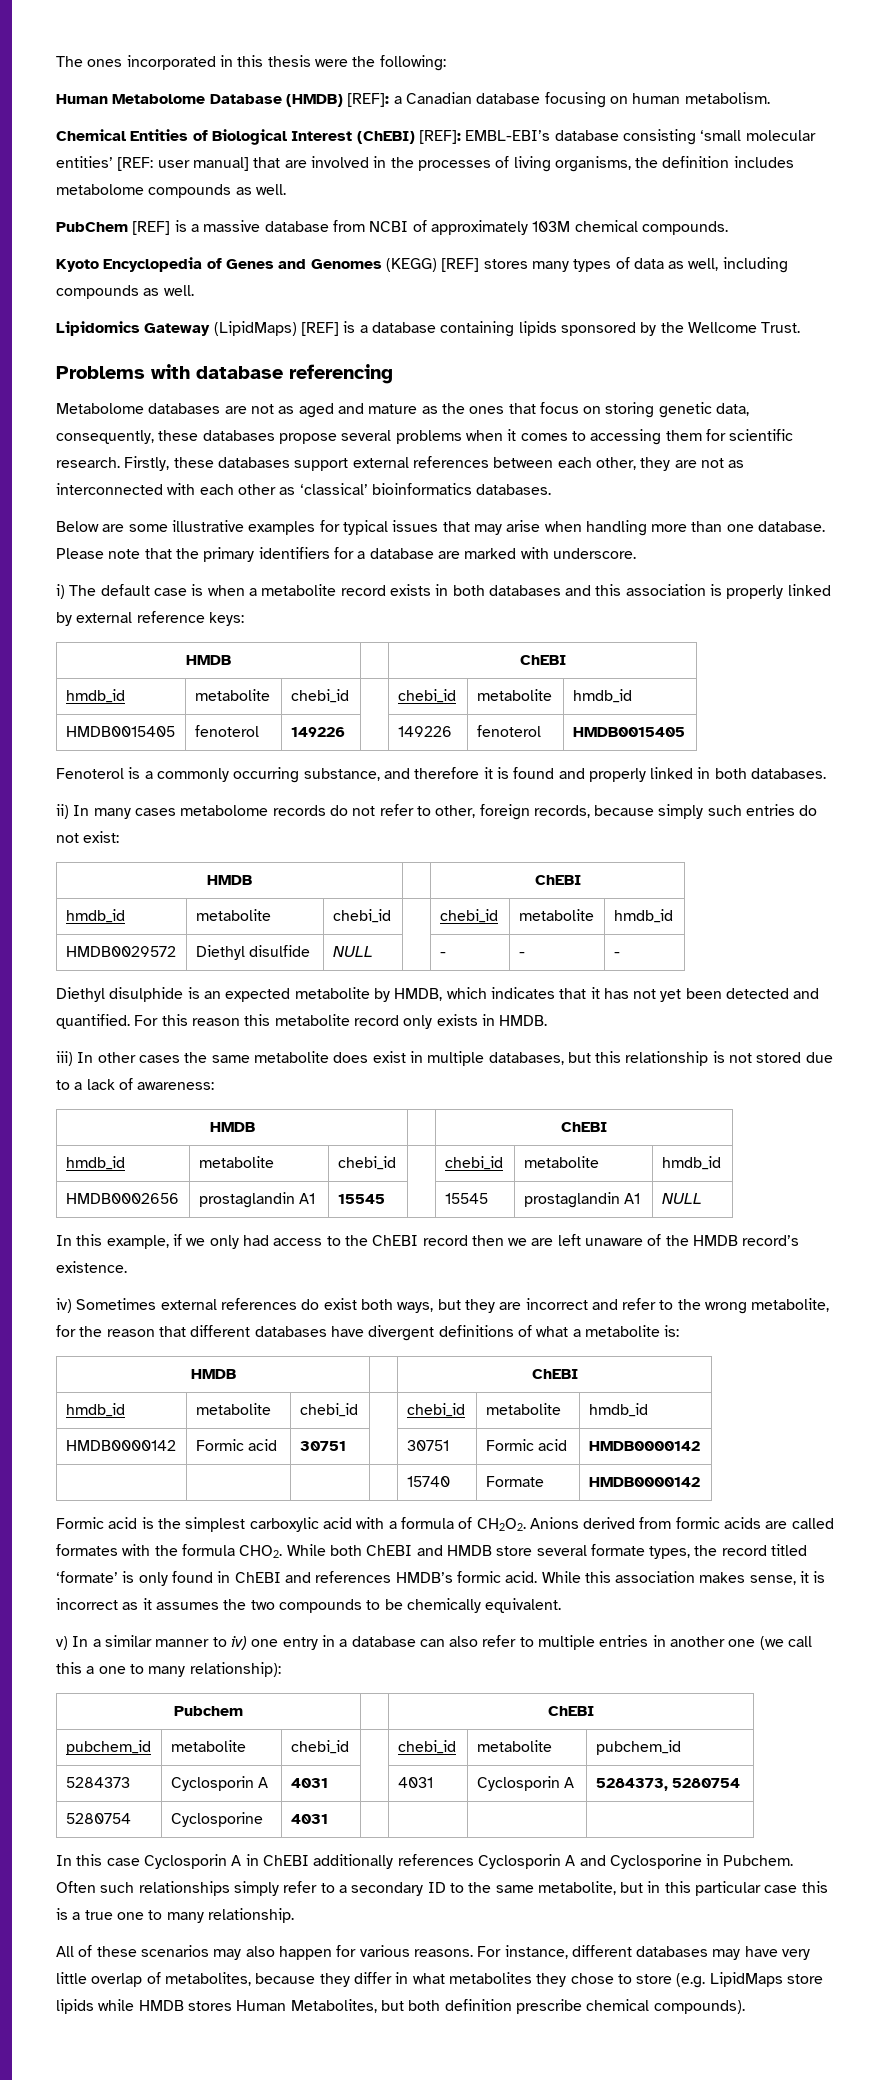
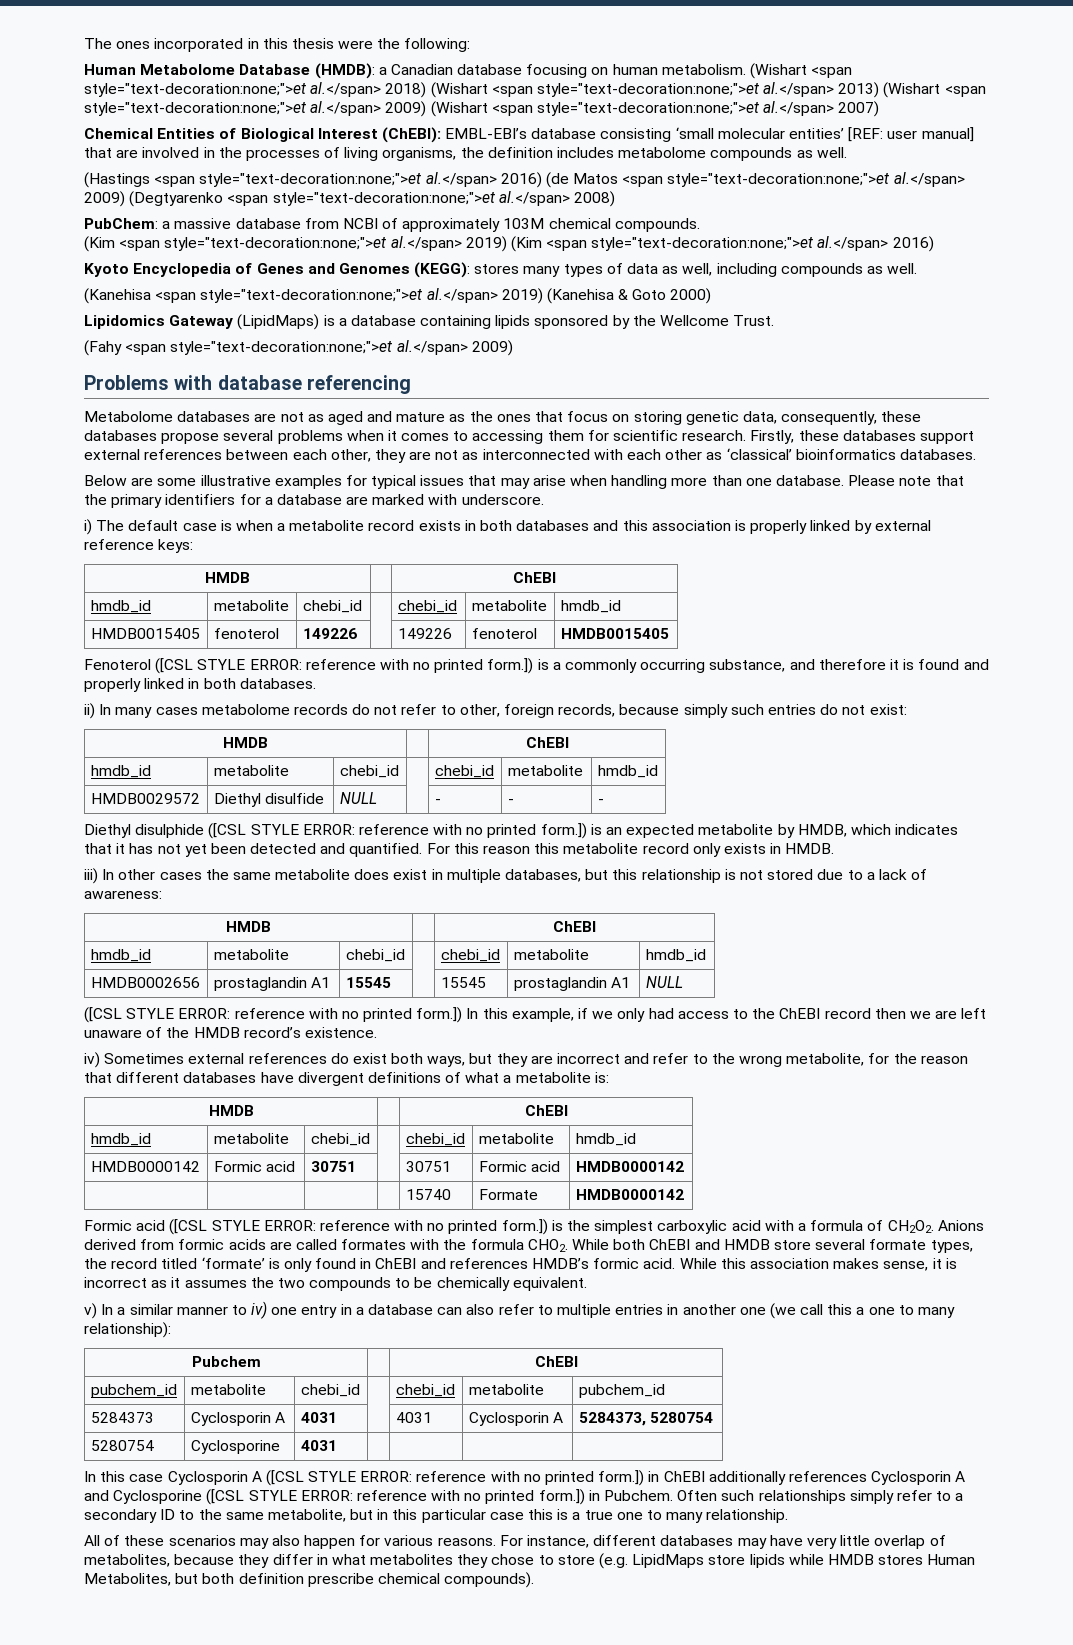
- Human Metabolome Database (HMDB) [REF]: a Canadian database focusing on human metabolism.
+ Human Metabolome Database (HMDB): a Canadian database focusing on human metabolism. (Wishart <span style="text-decoration:none;">et al.</span> 2018) (Wishart <span style="text-decoration:none;">et al.</span> 2013) (Wishart <span style="text-decoration:none;">et al.</span> 2009) (Wishart <span style="text-decoration:none;">et al.</span> 2007)
- Chemical Entities of Biological Interest (ChEBI) [REF]: EMBL-EBI’s database consisting ‘small molecular entities’ [REF: user manual] that are involved in the processes of living organisms, the definition includes metabolome compounds as well.
+ Chemical Entities of Biological Interest (ChEBI): EMBL-EBI’s database consisting ‘small molecular entities’ [REF: user manual] that are involved in the processes of living organisms, the definition includes metabolome compounds as well.
- PubChem [REF] is a massive database from NCBI of approximately 103M chemical compounds.
+ (Hastings <span style="text-decoration:none;">et al.</span> 2016) (de Matos <span style="text-decoration:none;">et al.</span> 2009) (Degtyarenko <span style="text-decoration:none;">et al.</span> 2008)
+ PubChem: a massive database from NCBI of approximately 103M chemical compounds.
+ (Kim <span style="text-decoration:none;">et al.</span> 2019) (Kim <span style="text-decoration:none;">et al.</span> 2016)
- Kyoto Encyclopedia of Genes and Genomes (KEGG) [REF] stores many types of data as well, including compounds as well.
+ Kyoto Encyclopedia of Genes and Genomes (KEGG): stores many types of data as well, including compounds as well.
+ (Kanehisa <span style="text-decoration:none;">et al.</span> 2019) (Kanehisa & Goto 2000)
- Lipidomics Gateway (LipidMaps) [REF] is a database containing lipids sponsored by the Wellcome Trust.
+ Lipidomics Gateway (LipidMaps) is a database containing lipids sponsored by the Wellcome Trust.
+ (Fahy <span style="text-decoration:none;">et al.</span> 2009)
- Fenoterol is a commonly occurring substance, and therefore it is found and properly linked in both databases.
+ Fenoterol ([CSL STYLE ERROR: reference with no printed form.]) is a commonly occurring substance, and therefore it is found and properly linked in both databases.
- Diethyl disulphide is an expected metabolite by HMDB, which indicates that it has not yet been detected and quantified.
+ Diethyl disulphide ([CSL STYLE ERROR: reference with no printed form.]) is an expected metabolite by HMDB, which indicates that it has not yet been detected and quantified.
  HMDB0002656 | prostaglandin A1 | 15545 | | 15545 | prostaglandin A1 | NULL
- In this example, if we only had access to the ChEBI record then we are left unaware of the HMDB record’s existence.
+ ([CSL STYLE ERROR: reference with no printed form.]) In this example, if we only had access to the ChEBI record then we are left unaware of the HMDB record’s existence.
- Formic acid is the simplest carboxylic acid with a formula of CH2O2.
+ Formic acid ([CSL STYLE ERROR: reference with no printed form.]) is the simplest carboxylic acid with a formula of CH2O2.
- In this case Cyclosporin A in ChEBI additionally references Cyclosporin A and Cyclosporine in Pubchem.
+ In this case Cyclosporin A ([CSL STYLE ERROR: reference with no printed form.]) in ChEBI additionally references Cyclosporin A and Cyclosporine ([CSL STYLE ERROR: reference with no printed form.]) in Pubchem.

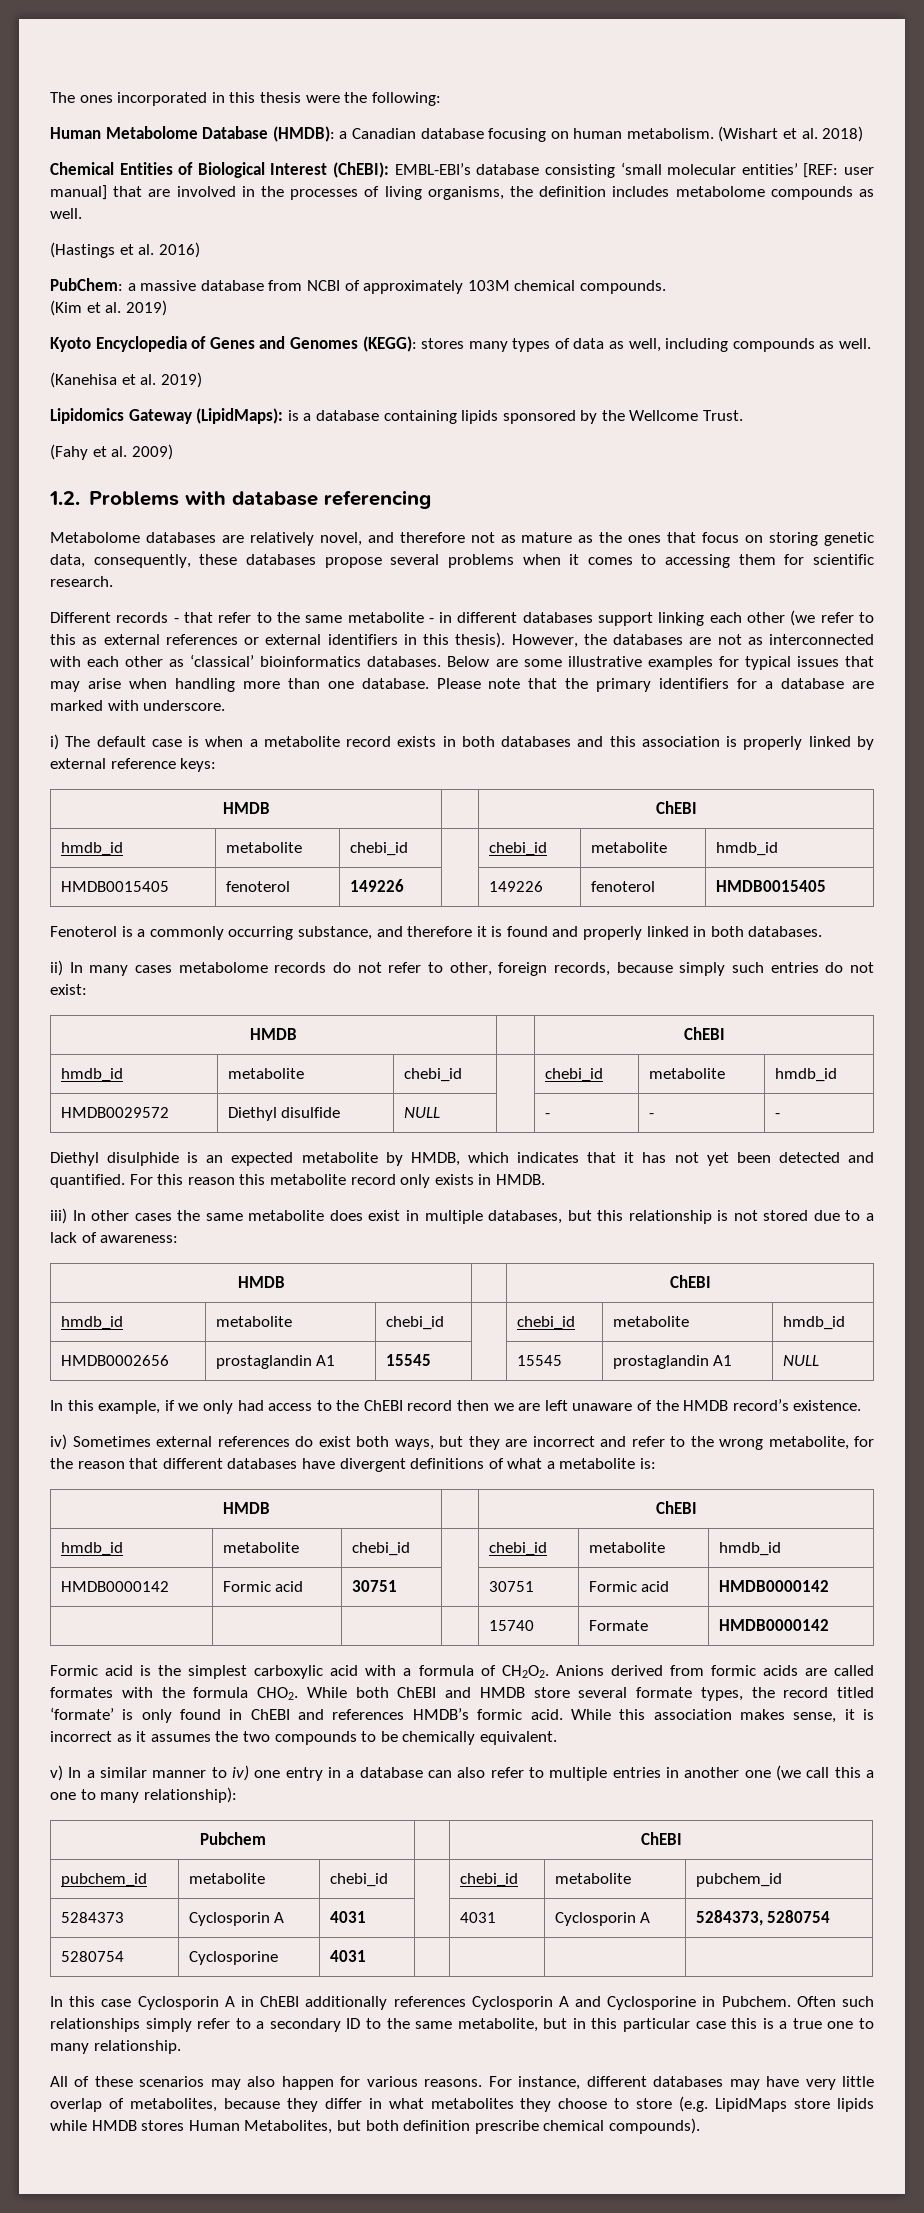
- (Wishart <span style="text-decoration:none;">et al.</span> 2018) (Wishart <span style="text-decoration:none;">et al.</span> 2013) (Wishart <span style="text-decoration:none;">et al.</span> 2009) (Wishart <span style="text-decoration:none;">et al.</span> 2007)
+ (Wishart et al. 2018)
- (Hastings <span style="text-decoration:none;">et al.</span> 2016) (de Matos <span style="text-decoration:none;">et al.</span> 2009) (Degtyarenko <span style="text-decoration:none;">et al.</span> 2008)
+ (Hastings et al. 2016)
- (Kim <span style="text-decoration:none;">et al.</span> 2019) (Kim <span style="text-decoration:none;">et al.</span> 2016)
+ (Kim et al. 2019)
- (Kanehisa <span style="text-decoration:none;">et al.</span> 2019) (Kanehisa & Goto 2000)
+ (Kanehisa et al. 2019)
- Lipidomics Gateway (LipidMaps) is a database containing lipids sponsored by the Wellcome Trust.
+ Lipidomics Gateway (LipidMaps): is a database containing lipids sponsored by the Wellcome Trust.
- (Fahy <span style="text-decoration:none;">et al.</span> 2009)
+ (Fahy et al. 2009)
- Problems with database referencing
+ 1.2. Problems with database referencing
- Metabolome databases are not as aged and mature as the ones that focus on storing genetic data, consequently, these databases propose several problems when it comes to accessing them for scientific research. Firstly, these databases support external references between each other, they are not as interconnected with each other as ‘classical’ bioinformatics databases.
- Below are some illustrative examples for typical issues that may arise when handling more than one database.
+ Metabolome databases are relatively novel, and therefore not as mature as the ones that focus on storing genetic data, consequently, these databases propose several problems when it comes to accessing them for scientific research.
+ Different records - that refer to the same metabolite - in different databases support linking each other (we refer to this as external references or external identifiers in this thesis). However, the databases are not as interconnected with each other as ‘classical’ bioinformatics databases. Below are some illustrative examples for typical issues that may arise when handling more than one database.
- Fenoterol ([CSL STYLE ERROR: reference with no printed form.]) is a commonly occurring substance, and therefore it is found and properly linked in both databases.
+ Fenoterol is a commonly occurring substance, and therefore it is found and properly linked in both databases.
- Diethyl disulphide ([CSL STYLE ERROR: reference with no printed form.]) is an expected metabolite by HMDB, which indicates that it has not yet been detected and quantified.
+ Diethyl disulphide is an expected metabolite by HMDB, which indicates that it has not yet been detected and quantified.
  HMDB0002656 | prostaglandin A1 | 15545 | | 15545 | prostaglandin A1 | NULL
- ([CSL STYLE ERROR: reference with no printed form.]) In this example, if we only had access to the ChEBI record then we are left unaware of the HMDB record’s existence.
+ In this example, if we only had access to the ChEBI record then we are left unaware of the HMDB record’s existence.
- Formic acid ([CSL STYLE ERROR: reference with no printed form.]) is the simplest carboxylic acid with a formula of CH2O2.
+ Formic acid is the simplest carboxylic acid with a formula of CH2O2.
- In this case Cyclosporin A ([CSL STYLE ERROR: reference with no printed form.]) in ChEBI additionally references Cyclosporin A and Cyclosporine ([CSL STYLE ERROR: reference with no printed form.]) in Pubchem.
+ In this case Cyclosporin A in ChEBI additionally references Cyclosporin A and Cyclosporine in Pubchem.
- For instance, different databases may have very little overlap of metabolites, because they differ in what metabolites they chose to store (e.g. LipidMaps store lipids while HMDB stores Human Metabolites, but both definition prescribe chemical compounds).
+ For instance, different databases may have very little overlap of metabolites, because they differ in what metabolites they choose to store (e.g. LipidMaps store lipids while HMDB stores Human Metabolites, but both definition prescribe chemical compounds).

